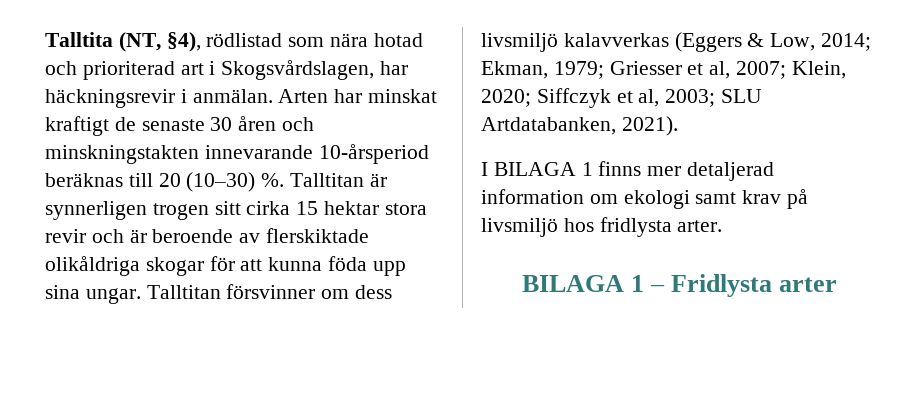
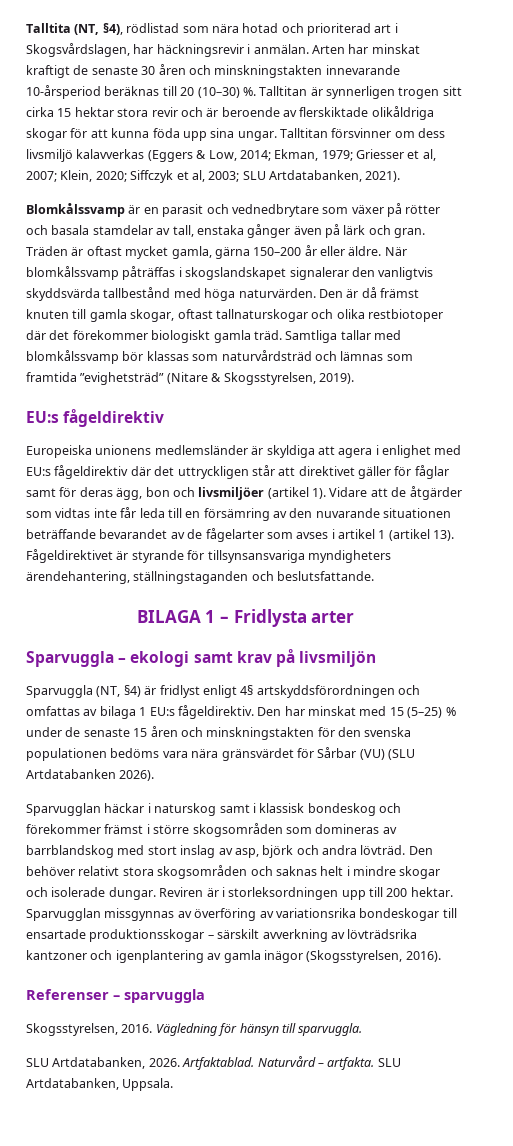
- I BILAGA 1 finns mer detaljerad information om ekologi samt krav på livsmiljö hos fridlysta arter.
+ Blomkålssvamp är en parasit och vednedbrytare som växer på rötter och basala stamdelar av tall, enstaka gånger även på lärk och gran. Träden är oftast mycket gamla, gärna 150–200 år eller äldre. När blomkålssvamp påträffas i skogslandskapet signalerar den vanligtvis skyddsvärda tallbestånd med höga naturvärden. Den är då främst knuten till gamla skogar, oftast tallnaturskogar och olika restbiotoper där det förekommer biologiskt gamla träd. Samtliga tallar med blomkålssvamp bör klassas som naturvårdsträd och lämnas som framtida ”evighetsträd” (Nitare & Skogsstyrelsen, 2019).
+ EU:s fågeldirektiv
+ Europeiska unionens medlemsländer är skyldiga att agera i enlighet med EU:s fågeldirektiv där det uttryckligen står att direktivet gäller för fåglar samt för deras ägg, bon och livsmiljöer (artikel 1). Vidare att de åtgärder som vidtas inte får leda till en försämring av den nuvarande situationen beträffande bevarandet av de fågelarter som avses i artikel 1 (artikel 13). Fågeldirektivet är styrande för tillsynsansvariga myndigheters ärendehantering, ställningstaganden och beslutsfattande.
+ Sparvuggla – ekologi samt krav på livsmiljön
+ Sparvuggla (NT, §4) är fridlyst enligt 4§ artskyddsförordningen och omfattas av bilaga 1 EU:s fågeldirektiv. Den har minskat med 15 (5–25) % under de senaste 15 åren och minskningstakten för den svenska populationen bedöms vara nära gränsvärdet för Sårbar (VU) (SLU Artdatabanken 2026).
+ Sparvugglan häckar i naturskog samt i klassisk bondeskog och förekommer främst i större skogsområden som domineras av barrblandskog med stort inslag av asp, björk och andra lövträd. Den behöver relativt stora skogsområden och saknas helt i mindre skogar och isolerade dungar. Reviren är i storleksordningen upp till 200 hektar. Sparvugglan missgynnas av överföring av variationsrika bondeskogar till ensartade produktionsskogar – särskilt avverkning av lövträdsrika kantzoner och igenplantering av gamla inägor (Skogsstyrelsen, 2016).
+ Referenser – sparvuggla
+ Skogsstyrelsen, 2016. Vägledning för hänsyn till sparvuggla.
+ SLU Artdatabanken, 2026. Artfaktablad. Naturvård – artfakta. SLU Artdatabanken, Uppsala.

